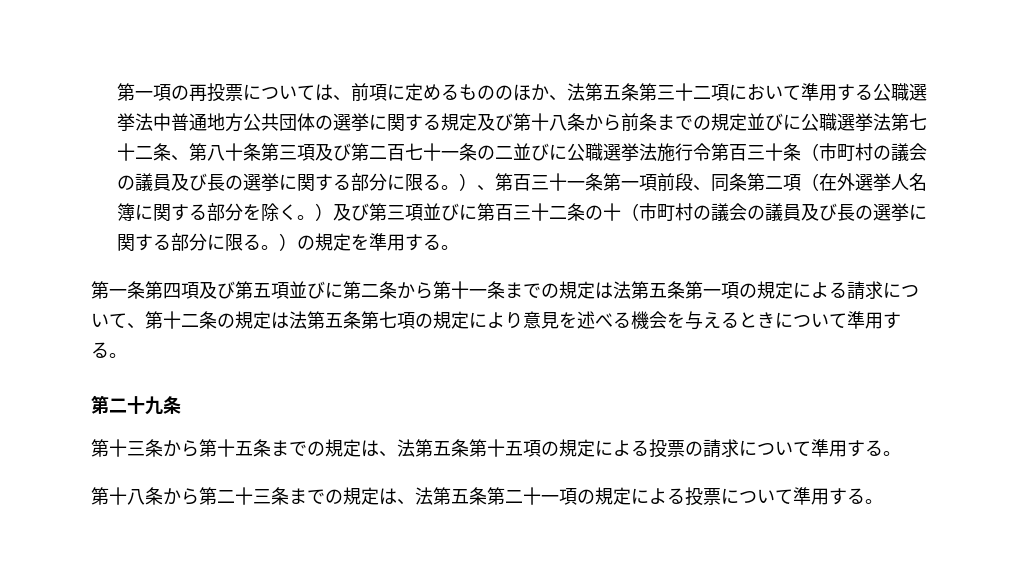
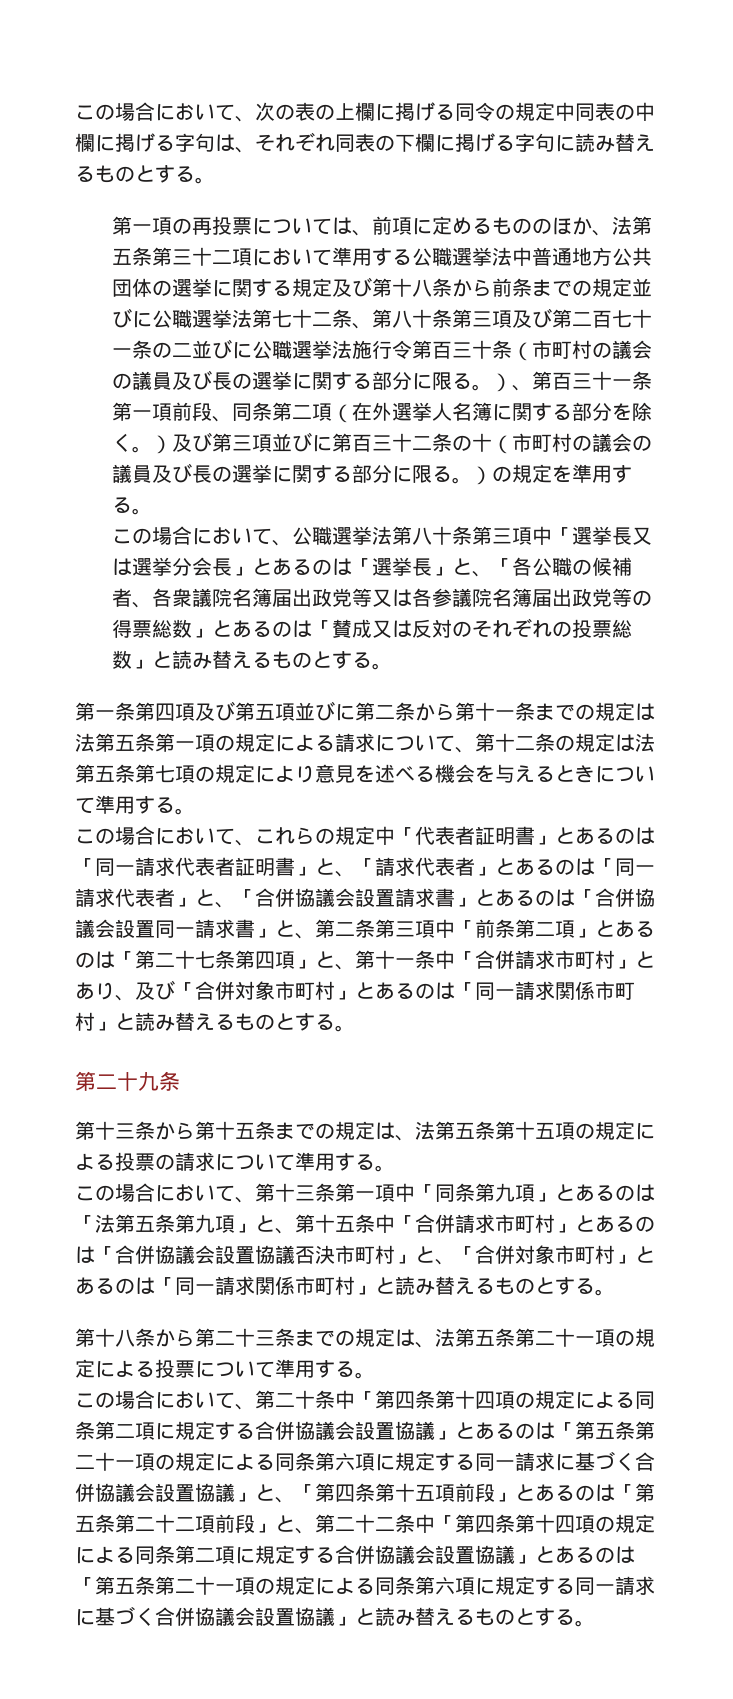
+ この場合において、次の表の上欄に掲げる同令の規定中同表の中欄に掲げる字句は、それぞれ同表の下欄に掲げる字句に読み替えるものとする。
+ この場合において、公職選挙法第八十条第三項中「選挙長又は選挙分会長」とあるのは「選挙長」と、「各公職の候補者、各衆議院名簿届出政党等又は各参議院名簿届出政党等の得票総数」とあるのは「賛成又は反対のそれぞれの投票総数」と読み替えるものとする。
+ この場合において、これらの規定中「代表者証明書」とあるのは「同一請求代表者証明書」と、「請求代表者」とあるのは「同一請求代表者」と、「合併協議会設置請求書」とあるのは「合併協議会設置同一請求書」と、第二条第三項中「前条第二項」とあるのは「第二十七条第四項」と、第十一条中「合併請求市町村」とあり、及び「合併対象市町村」とあるのは「同一請求関係市町村」と読み替えるものとする。
+ この場合において、第十三条第一項中「同条第九項」とあるのは「法第五条第九項」と、第十五条中「合併請求市町村」とあるのは「合併協議会設置協議否決市町村」と、「合併対象市町村」とあるのは「同一請求関係市町村」と読み替えるものとする。
+ この場合において、第二十条中「第四条第十四項の規定による同条第二項に規定する合併協議会設置協議」とあるのは「第五条第二十一項の規定による同条第六項に規定する同一請求に基づく合併協議会設置協議」と、「第四条第十五項前段」とあるのは「第五条第二十二項前段」と、第二十二条中「第四条第十四項の規定による同条第二項に規定する合併協議会設置協議」とあるのは「第五条第二十一項の規定による同条第六項に規定する同一請求に基づく合併協議会設置協議」と読み替えるものとする。

